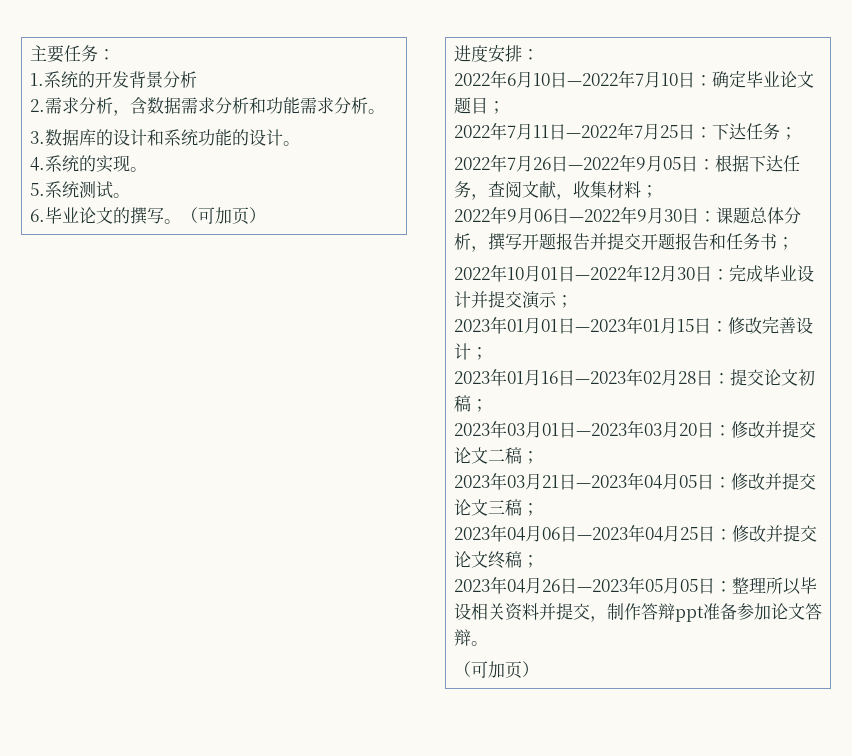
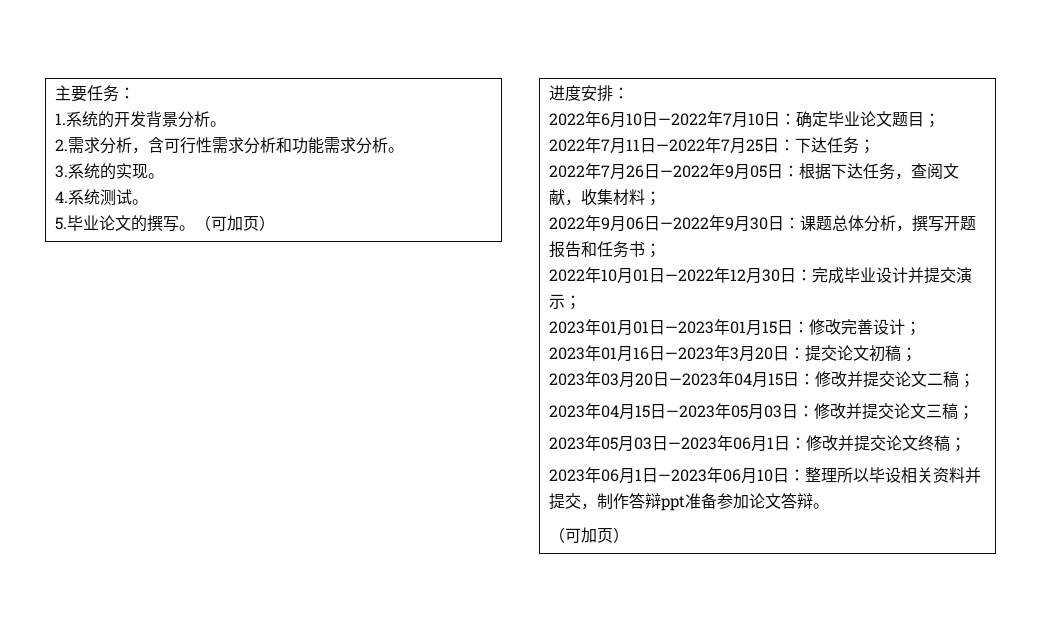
- 1.系统的开发背景分析
+ 1.系统的开发背景分析。
- 2.需求分析，含数据需求分析和功能需求分析。
+ 2.需求分析，含可行性需求分析和功能需求分析。
- 3.数据库的设计和系统功能的设计。
- 4.系统的实现。
+ 3.系统的实现。
- 5.系统测试。
+ 4.系统测试。
- 6.毕业论文的撰写。
+ 5.毕业论文的撰写。
- 2022年9月06日—2022年9月30日：课题总体分析，撰写开题报告并提交开题报告和任务书；
+ 2022年9月06日—2022年9月30日：课题总体分析，撰写开题报告和任务书；
- 2023年01月16日—2023年02月28日：提交论文初稿；
+ 2023年01月16日—2023年3月20日：提交论文初稿；
- 2023年03月01日—2023年03月20日：修改并提交论文二稿；
+ 2023年03月20日—2023年04月15日：修改并提交论文二稿；
- 2023年03月21日—2023年04月05日：修改并提交论文三稿；
+ 2023年04月15日—2023年05月03日：修改并提交论文三稿；
- 2023年04月06日—2023年04月25日：修改并提交论文终稿；
+ 2023年05月03日—2023年06月1日：修改并提交论文终稿；
- 2023年04月26日—2023年05月05日：整理所以毕设相关资料并提交，制作答辩ppt准备参加论文答辩。
+ 2023年06月1日—2023年06月10日：整理所以毕设相关资料并提交，制作答辩ppt准备参加论文答辩。

